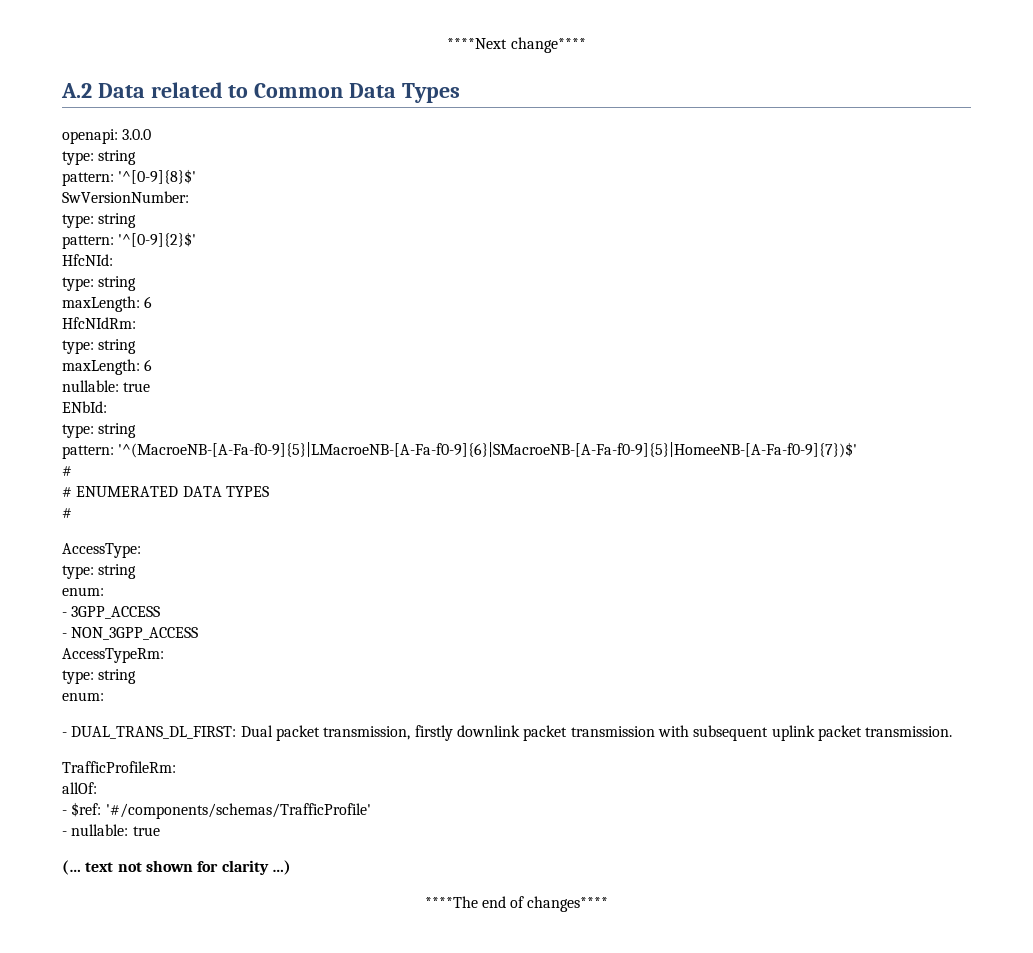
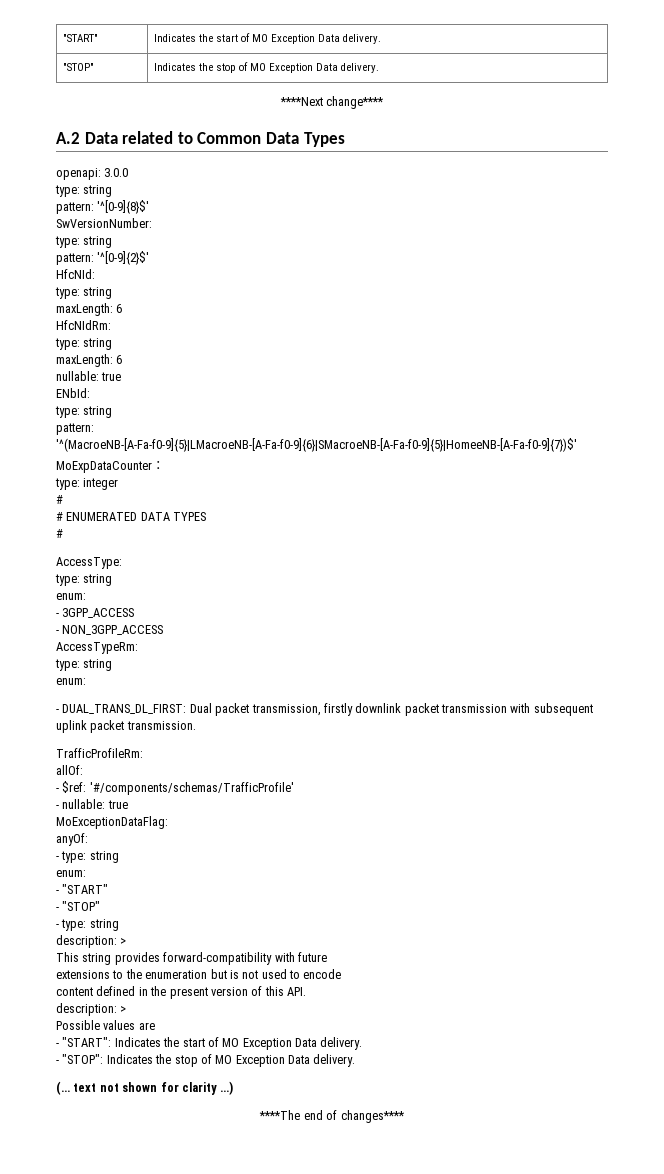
+ "START" | Indicates the start of MO Exception Data delivery.
+ "STOP" | Indicates the stop of MO Exception Data delivery.
+ MoExpDataCounter：
+ type: integer
+ MoExceptionDataFlag:
+ anyOf:
+ - type: string
+ enum:
+ - "START"
+ - "STOP"
+ - type: string
+ description: >
+ This string provides forward-compatibility with future
+ extensions to the enumeration but is not used to encode
+ content defined in the present version of this API.
+ description: >
+ Possible values are
+ - "START": Indicates the start of MO Exception Data delivery.
+ - "STOP": Indicates the stop of MO Exception Data delivery.

